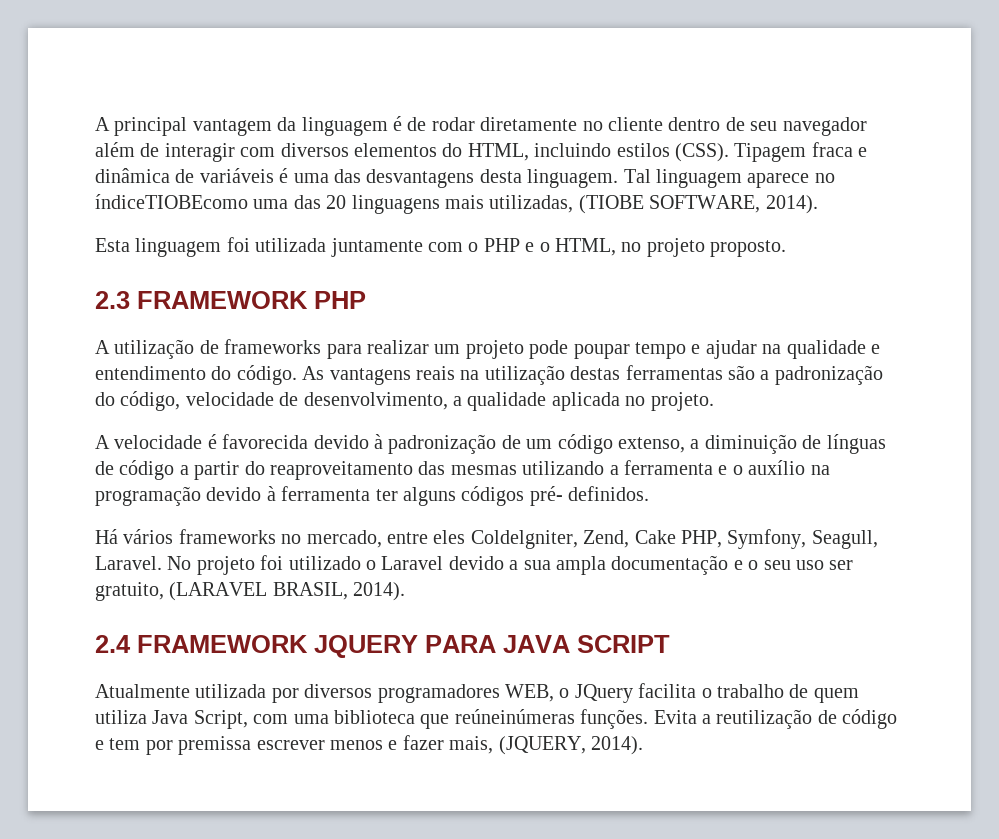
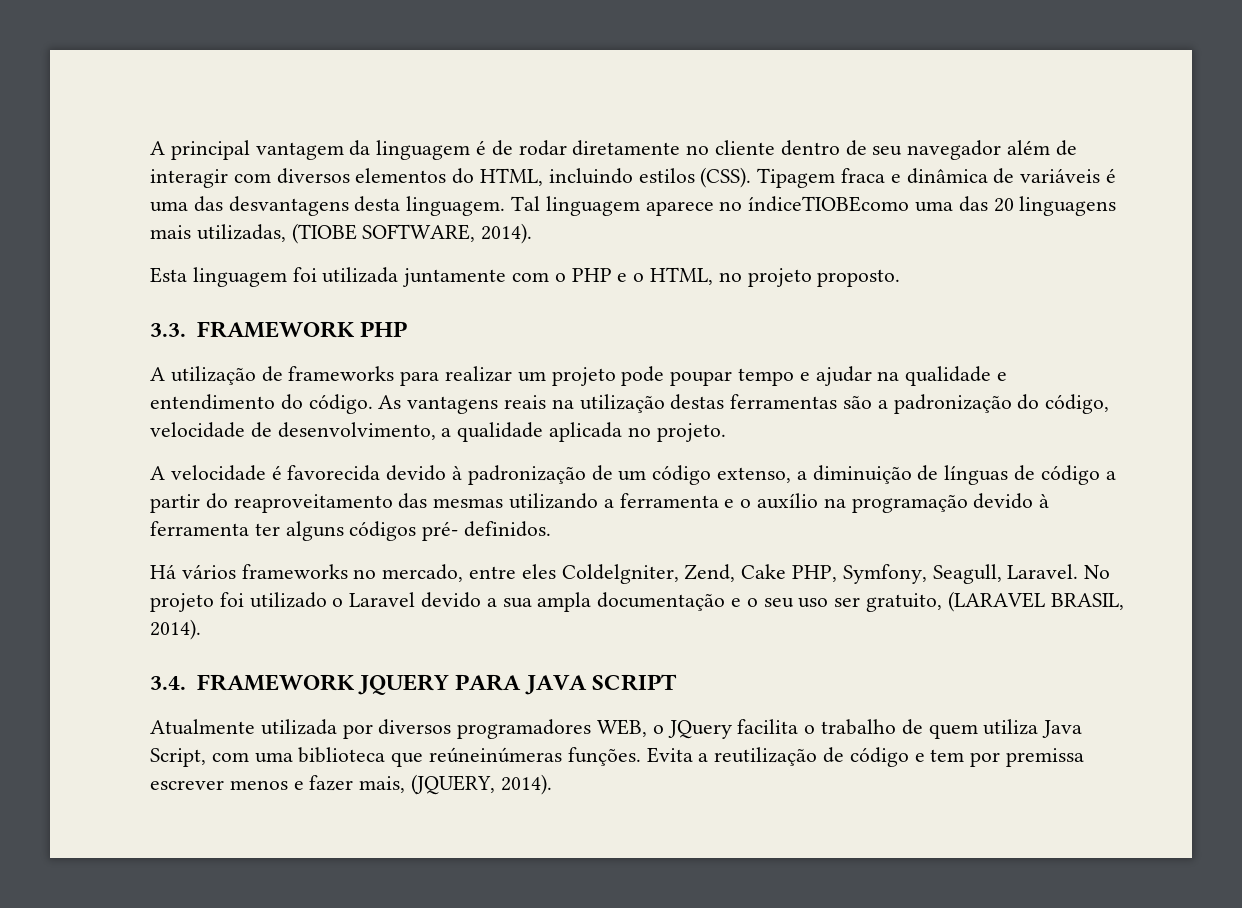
- 2.3 FRAMEWORK PHP
+ 3.3. FRAMEWORK PHP
- 2.4 FRAMEWORK JQUERY PARA JAVA SCRIPT
+ 3.4. FRAMEWORK JQUERY PARA JAVA SCRIPT

